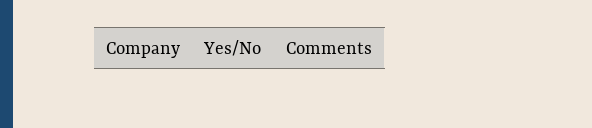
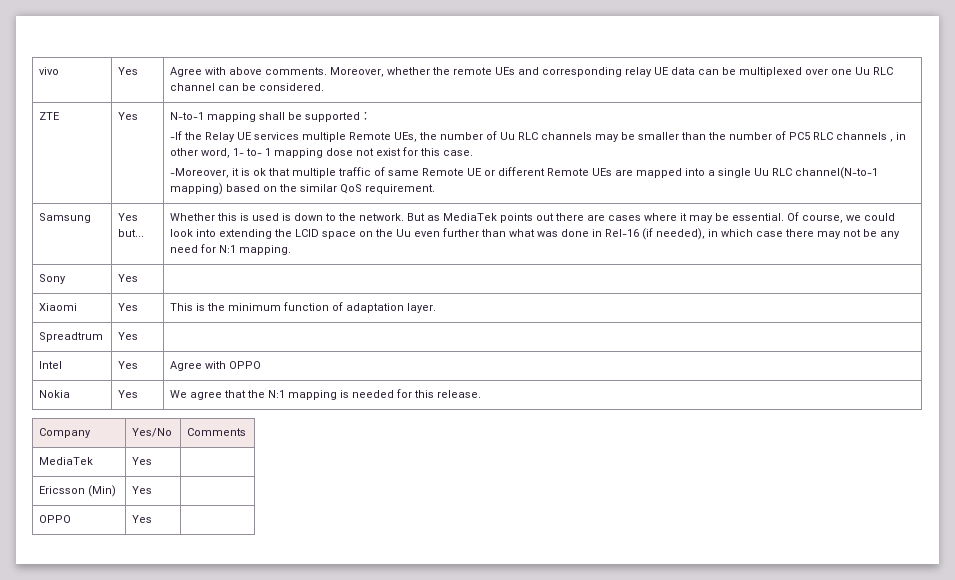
+ vivo | Yes | Agree with above comments. Moreover, whether the remote UEs and corresponding relay UE data can be multiplexed over one Uu RLC channel can be considered.
+ ZTE | Yes | N-to-1 mapping shall be supported：
+ -If the Relay UE services multiple Remote UEs, the number of Uu RLC channels may be smaller than the number of PC5 RLC channels , in other word, 1- to- 1 mapping dose not exist for this case.
+ -Moreover, it is ok that multiple traffic of same Remote UE or different Remote UEs are mapped into a single Uu RLC channel(N-to-1 mapping) based on the similar QoS requirement.
+ Samsung | Yes but… | Whether this is used is down to the network. But as MediaTek points out there are cases where it may be essential. Of course, we could look into extending the LCID space on the Uu even further than what was done in Rel-16 (if needed), in which case there may not be any need for N:1 mapping.
+ Sony | Yes |
+ Xiaomi | Yes | This is the minimum function of adaptation layer.
+ Spreadtrum | Yes |
+ Intel | Yes | Agree with OPPO
+ Nokia | Yes | We agree that the N:1 mapping is needed for this release.
  Company | Yes/No | Comments
+ MediaTek | Yes |
+ Ericsson (Min) | Yes |
+ OPPO | Yes |

